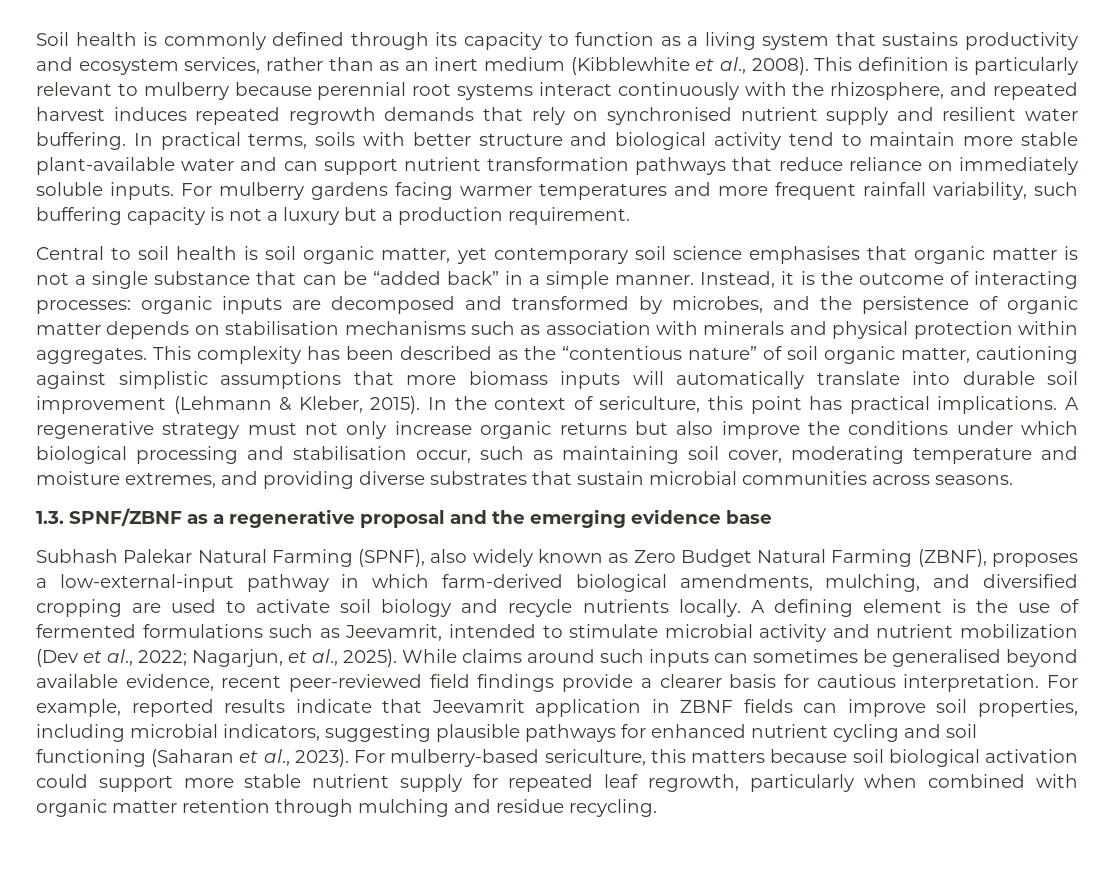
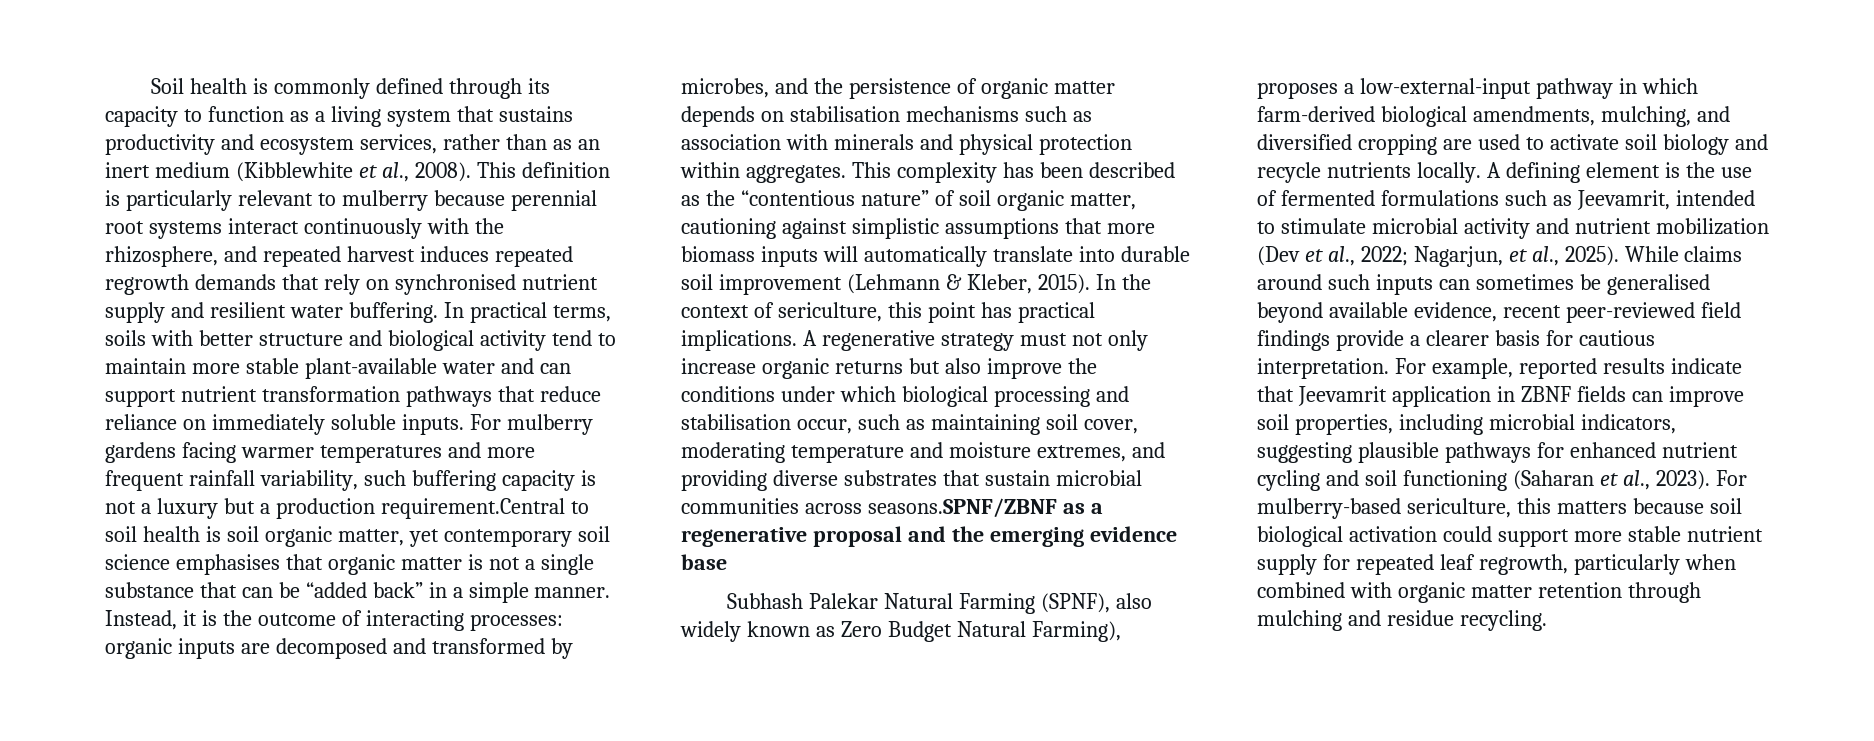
- For mulberry gardens facing warmer temperatures and more frequent rainfall variability, such buffering capacity is not a luxury but a production requirement.
- Central to soil health is soil organic matter, yet contemporary soil science emphasises that organic matter is not a single substance that can be “added back” in a simple manner.
+ For mulberry gardens facing warmer temperatures and more frequent rainfall variability, such buffering capacity is not a luxury but a production requirement.Central to soil health is soil organic matter, yet contemporary soil science emphasises that organic matter is not a single substance that can be “added back” in a simple manner.
- A regenerative strategy must not only increase organic returns but also improve the conditions under which biological processing and stabilisation occur, such as maintaining soil cover, moderating temperature and moisture extremes, and providing diverse substrates that sustain microbial communities across seasons.
- 1.3. SPNF/ZBNF as a regenerative proposal and the emerging evidence base
+ A regenerative strategy must not only increase organic returns but also improve the conditions under which biological processing and stabilisation occur, such as maintaining soil cover, moderating temperature and moisture extremes, and providing diverse substrates that sustain microbial communities across seasons.SPNF/ZBNF as a regenerative proposal and the emerging evidence base
- Subhash Palekar Natural Farming (SPNF), also widely known as Zero Budget Natural Farming (ZBNF), proposes a low-external-input pathway in which farm-derived biological amendments, mulching, and diversified cropping are used to activate soil biology and recycle nutrients locally.
+ Subhash Palekar Natural Farming (SPNF), also widely known as Zero Budget Natural Farming), proposes a low-external-input pathway in which farm-derived biological amendments, mulching, and diversified cropping are used to activate soil biology and recycle nutrients locally.

